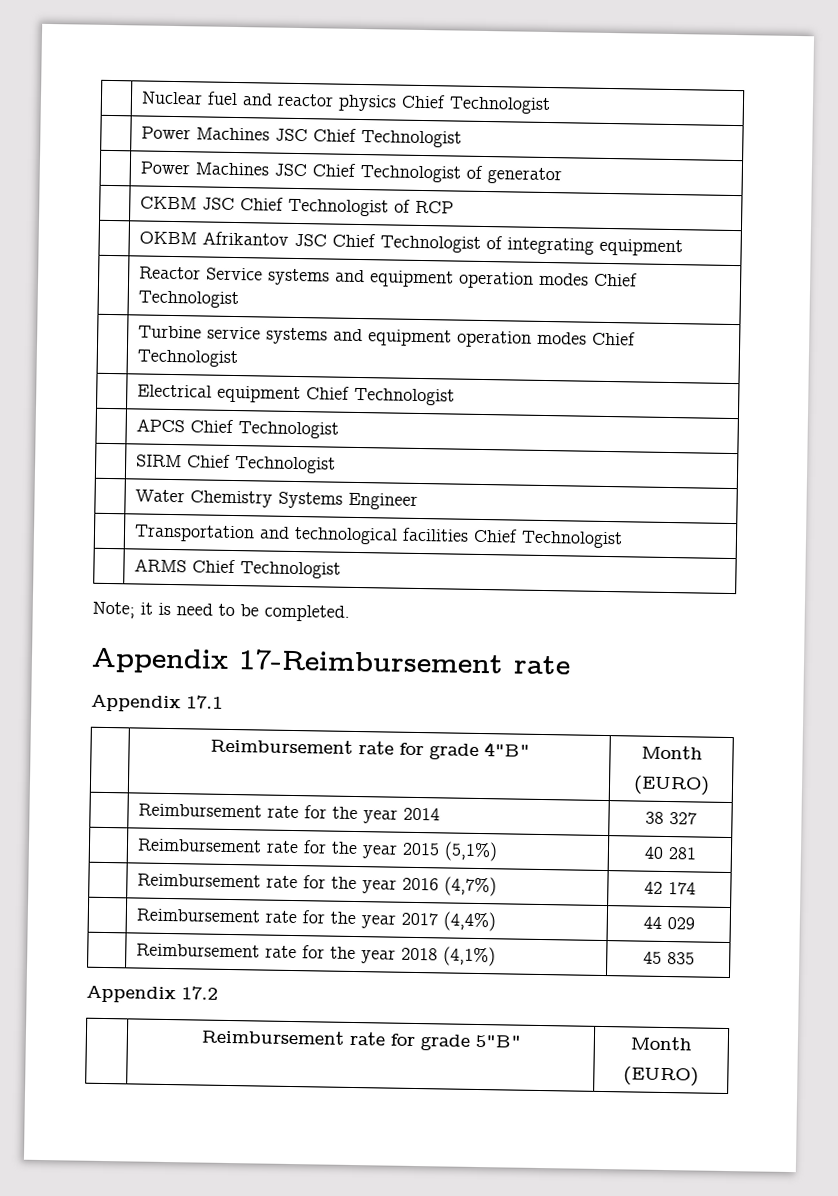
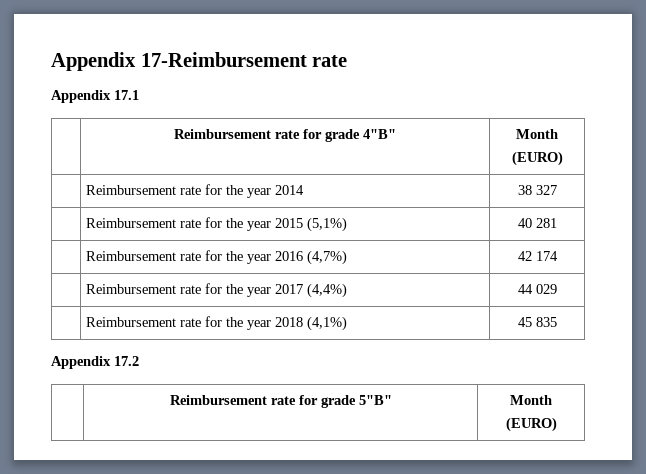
- | Nuclear fuel and reactor physics Chief Technologist
- | Power Machines JSC Chief Technologist
- | Power Machines JSC Chief Technologist of generator
- | CKBM JSC Chief Technologist of RCP
- | OKBM Afrikantov JSC Chief Technologist of integrating equipment
- | Reactor Service systems and equipment operation modes Chief Technologist
- | Turbine service systems and equipment operation modes Chief Technologist
- | Electrical equipment Chief Technologist
- | APCS Chief Technologist
- | SIRM Chief Technologist
- | Water Chemistry Systems Engineer
- | Transportation and technological facilities Chief Technologist
- | ARMS Chief Technologist
- Note; it is need to be completed.

